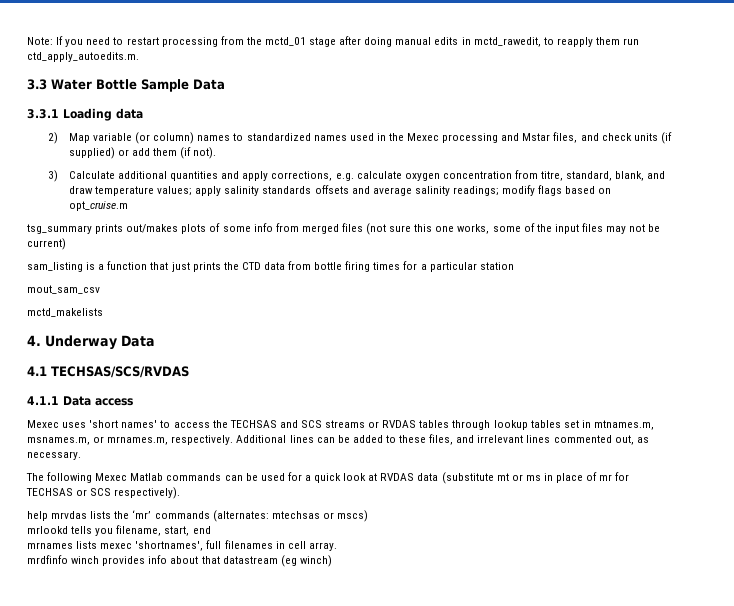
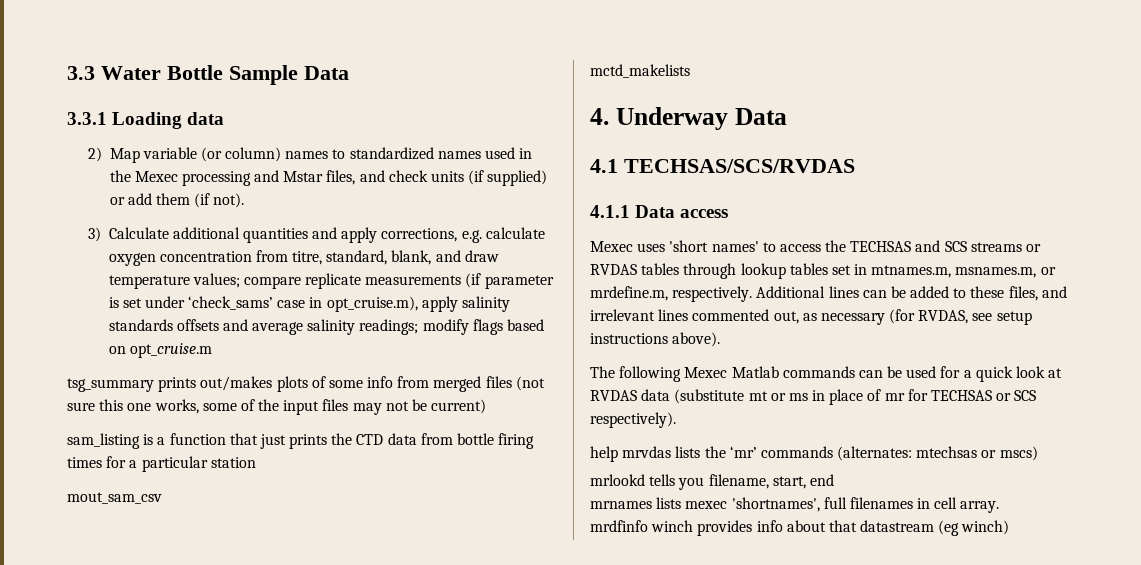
- Note: If you need to restart processing from the mctd_01 stage after doing manual edits in mctd_rawedit, to reapply them run ctd_apply_autoedits.m.
- 3) Calculate additional quantities and apply corrections, e.g. calculate oxygen concentration from titre, standard, blank, and draw temperature values; apply salinity standards offsets and average salinity readings; modify flags based on opt_cruise.m
+ 3) Calculate additional quantities and apply corrections, e.g. calculate oxygen concentration from titre, standard, blank, and draw temperature values; compare replicate measurements (if parameter is set under ‘check_sams’ case in opt_cruise.m), apply salinity standards offsets and average salinity readings; modify flags based on opt_cruise.m
- Mexec uses 'short names' to access the TECHSAS and SCS streams or RVDAS tables through lookup tables set in mtnames.m, msnames.m, or mrnames.m, respectively.
+ Mexec uses 'short names' to access the TECHSAS and SCS streams or RVDAS tables through lookup tables set in mtnames.m, msnames.m, or mrdefine.m, respectively.
- Additional lines can be added to these files, and irrelevant lines commented out, as necessary.
+ Additional lines can be added to these files, and irrelevant lines commented out, as necessary (for RVDAS, see setup instructions above).

